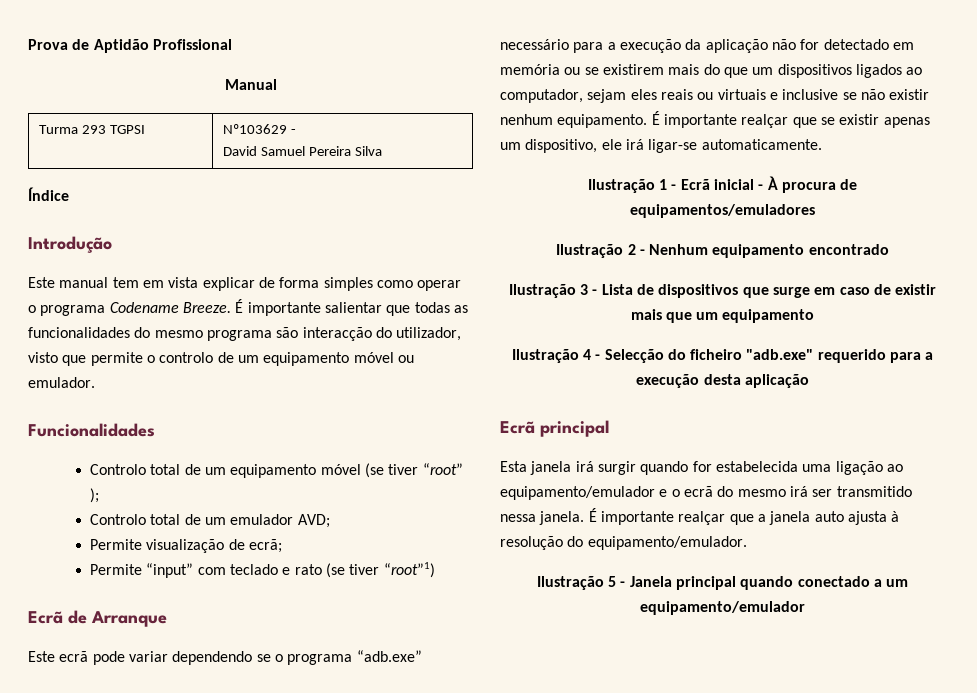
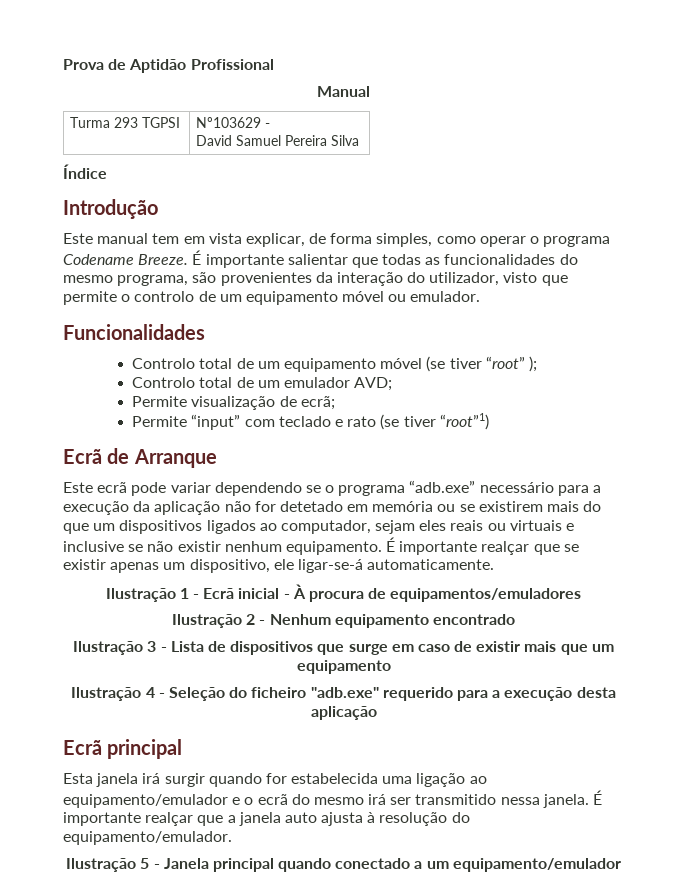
- Este manual tem em vista explicar de forma simples como operar o programa Codename Breeze.
+ Este manual tem em vista explicar, de forma simples, como operar o programa Codename Breeze.
- É importante salientar que todas as funcionalidades do mesmo programa são interacção do utilizador, visto que permite o controlo de um equipamento móvel ou emulador.
+ É importante salientar que todas as funcionalidades do mesmo programa, são provenientes da interação do utilizador, visto que permite o controlo de um equipamento móvel ou emulador.
- Este ecrã pode variar dependendo se o programa “adb.exe” necessário para a execução da aplicação não for detectado em memória ou se existirem mais do que um dispositivos ligados ao computador, sejam eles reais ou virtuais e inclusive se não existir nenhum equipamento.
+ Este ecrã pode variar dependendo se o programa “adb.exe” necessário para a execução da aplicação não for detetado em memória ou se existirem mais do que um dispositivos ligados ao computador, sejam eles reais ou virtuais e inclusive se não existir nenhum equipamento.
- É importante realçar que se existir apenas um dispositivo, ele irá ligar-se automaticamente.
+ É importante realçar que se existir apenas um dispositivo, ele ligar-se-á automaticamente.
- Ilustração 4 - Selecção do ficheiro "adb.exe" requerido para a execução desta aplicação
+ Ilustração 4 - Seleção do ficheiro "adb.exe" requerido para a execução desta aplicação

